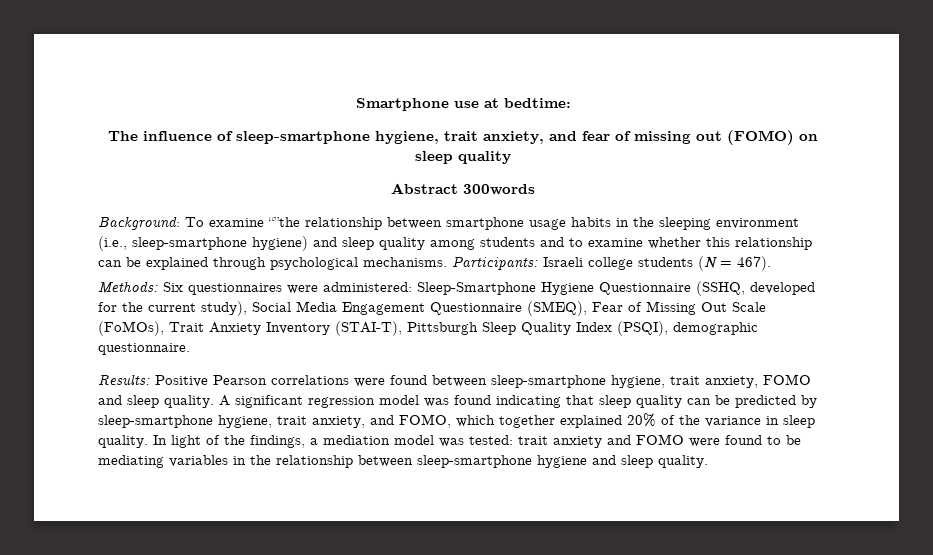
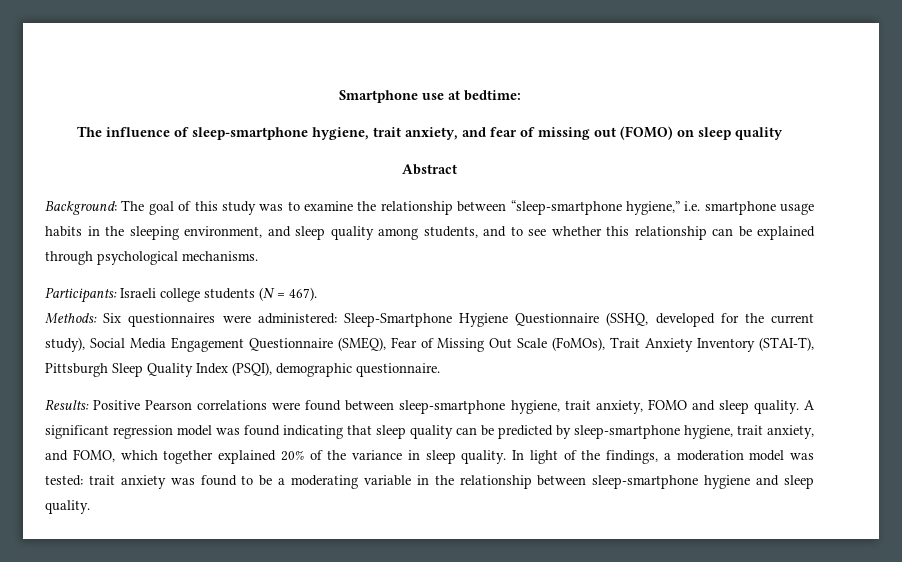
- Abstract 300words
+ Abstract
- Background: To examine “”the relationship between smartphone usage habits in the sleeping environment (i.e., sleep-smartphone hygiene) and sleep quality among students and to examine whether this relationship can be explained through psychological mechanisms. Participants: Israeli college students (N = 467).
+ Background: The goal of this study was to examine the relationship between “sleep-smartphone hygiene,” i.e. smartphone usage habits in the sleeping environment, and sleep quality among students, and to see whether this relationship can be explained through psychological mechanisms.
+ Participants: Israeli college students (N = 467).
- In light of the findings, a mediation model was tested: trait anxiety and FOMO were found to be mediating variables in the relationship between sleep-smartphone hygiene and sleep quality.
+ In light of the findings, a moderation model was tested: trait anxiety was found to be a moderating variable in the relationship between sleep-smartphone hygiene and sleep quality.

